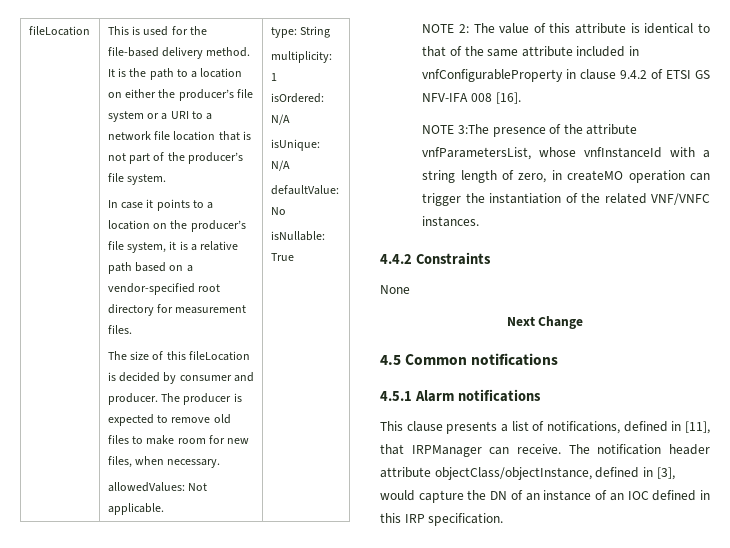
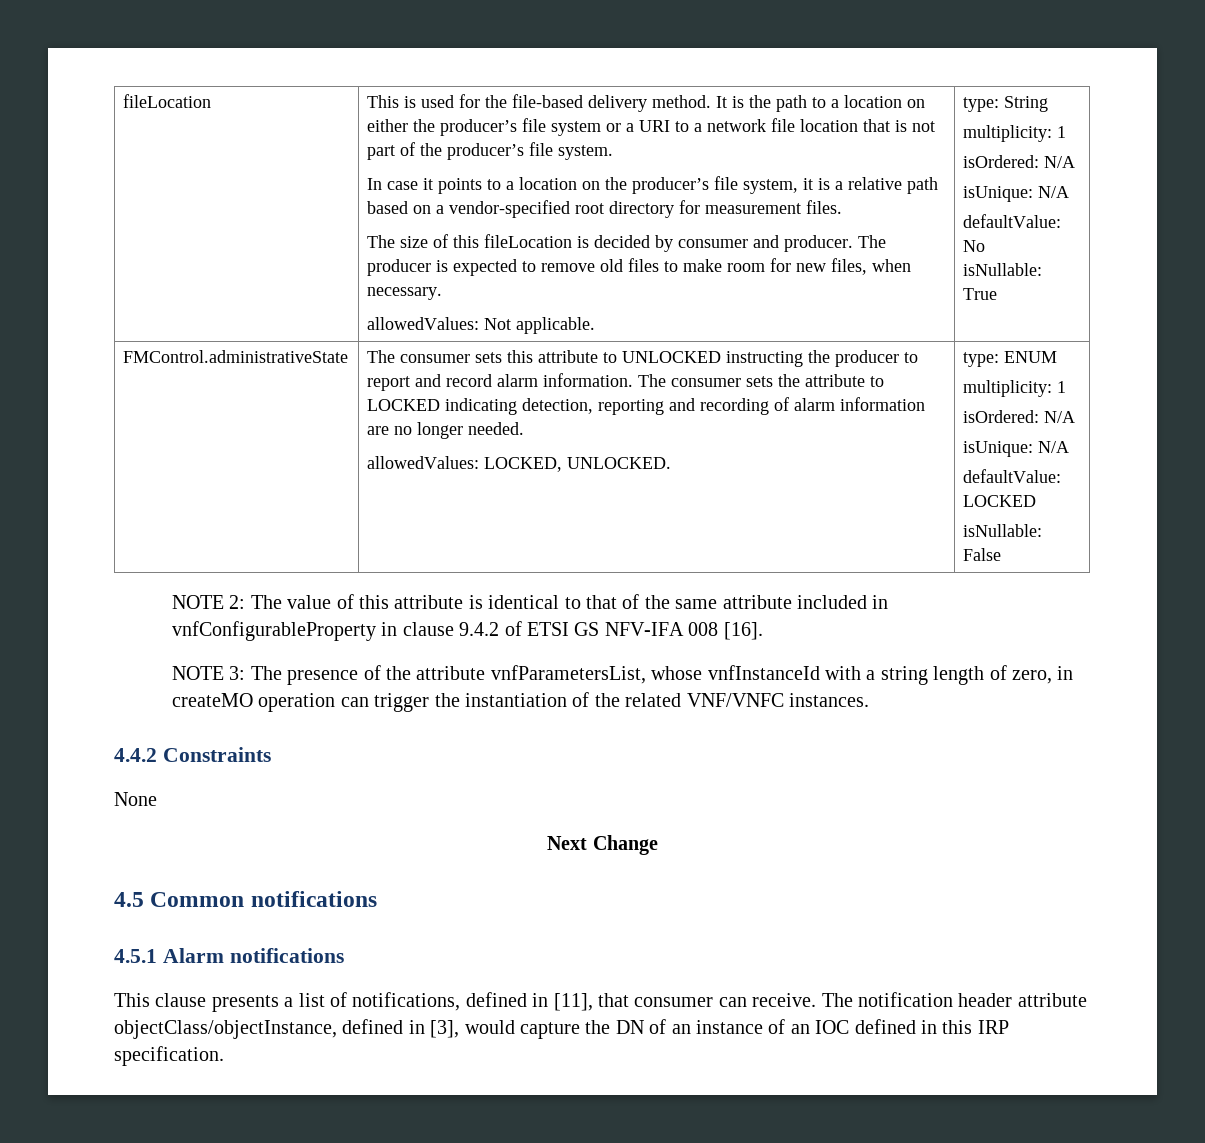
+ FMControl.administrativeState | The consumer sets this attribute to UNLOCKED instructing the producer to report and record alarm information. The consumer sets the attribute to LOCKED indicating detection, reporting and recording of alarm information are no longer needed.
+ allowedValues: LOCKED, UNLOCKED. | type: ENUM
+ multiplicity: 1
+ isOrdered: N/A
+ isUnique: N/A
+ defaultValue: LOCKED
+ isNullable: False
- NOTE 3:The presence of the attribute vnfParametersList, whose vnfInstanceId with a string length of zero, in createMO operation can trigger the instantiation of the related VNF/VNFC instances.
+ NOTE 3: The presence of the attribute vnfParametersList, whose vnfInstanceId with a string length of zero, in createMO operation can trigger the instantiation of the related VNF/VNFC instances.
- This clause presents a list of notifications, defined in [11], that IRPManager can receive.
+ This clause presents a list of notifications, defined in [11], that consumer can receive.

